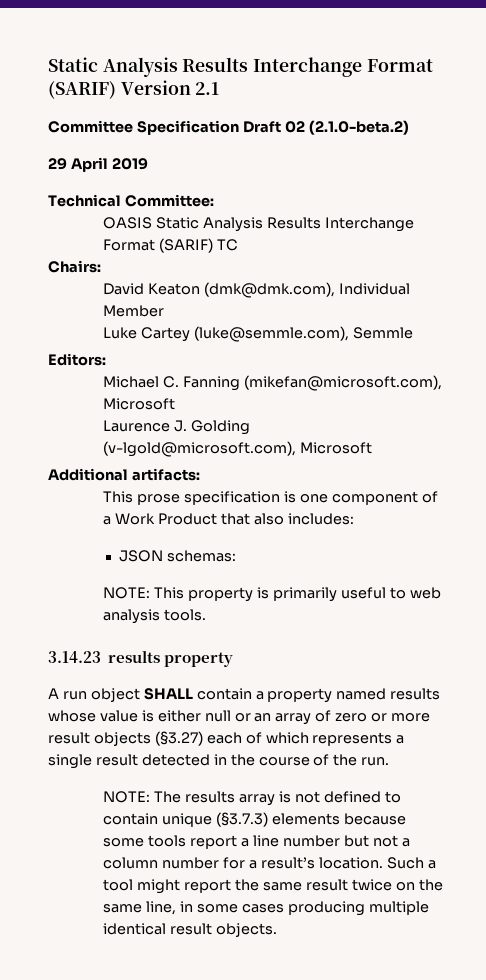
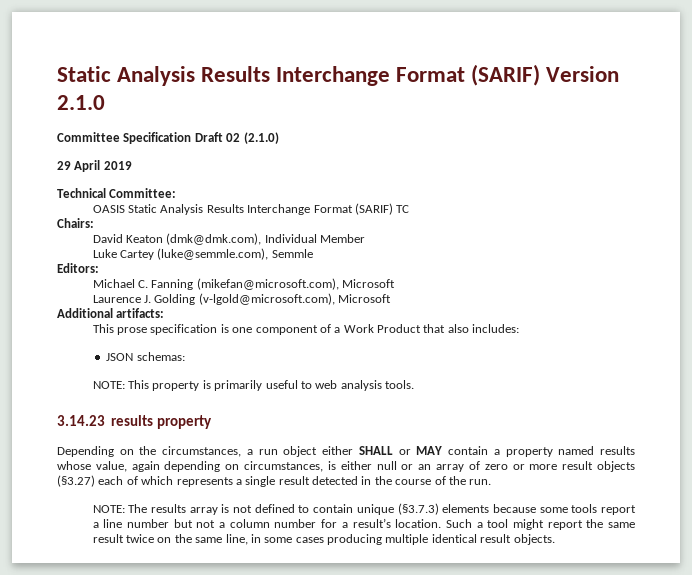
- Static Analysis Results Interchange Format (SARIF) Version 2.1
+ Static Analysis Results Interchange Format (SARIF) Version 2.1.0
- Committee Specification Draft 02 (2.1.0-beta.2)
+ Committee Specification Draft 02 (2.1.0)
- A run object SHALL contain a property named results whose value is either null or an array of zero or more result objects (§3.27) each of which represents a single result detected in the course of the run.
+ Depending on the circumstances, a run object either SHALL or MAY contain a property named results whose value, again depending on circumstances, is either null or an array of zero or more result objects (§3.27) each of which represents a single result detected in the course of the run.

